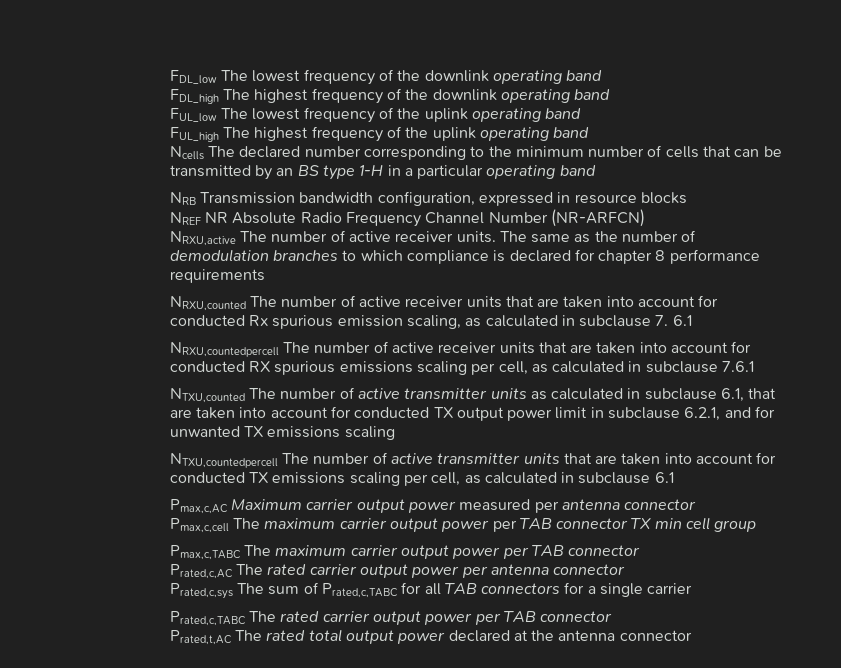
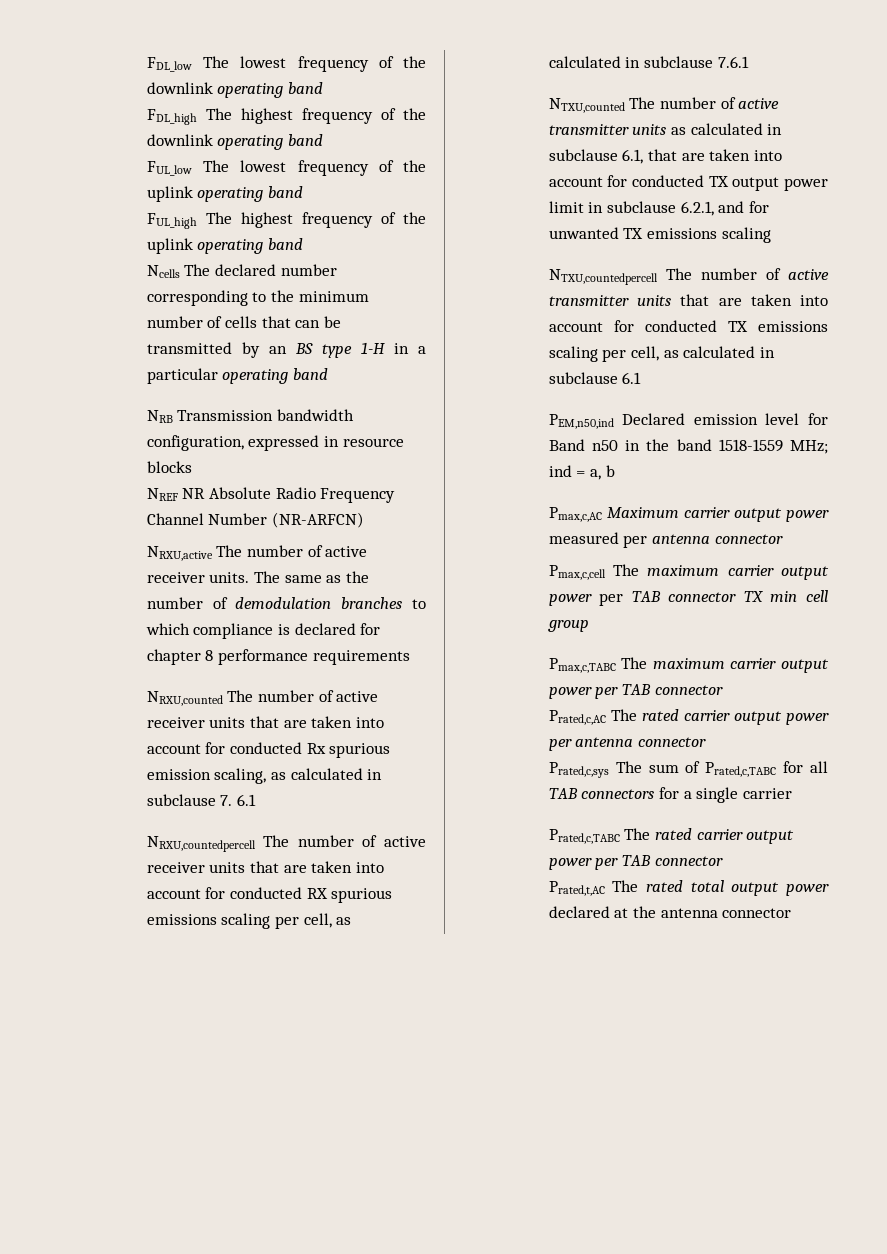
+ PEM,n50,ind Declared emission level for Band n50 in the band 1518-1559 MHz; ind = a, b

